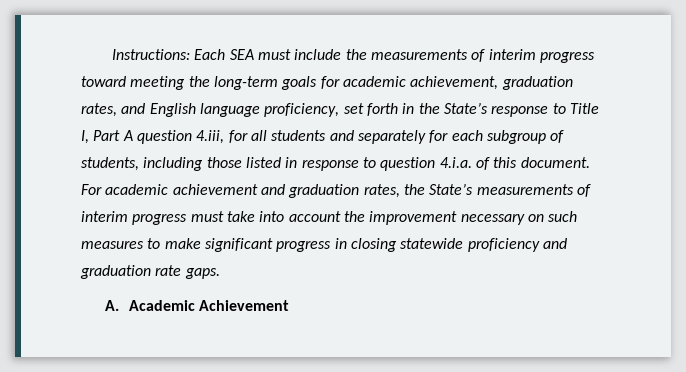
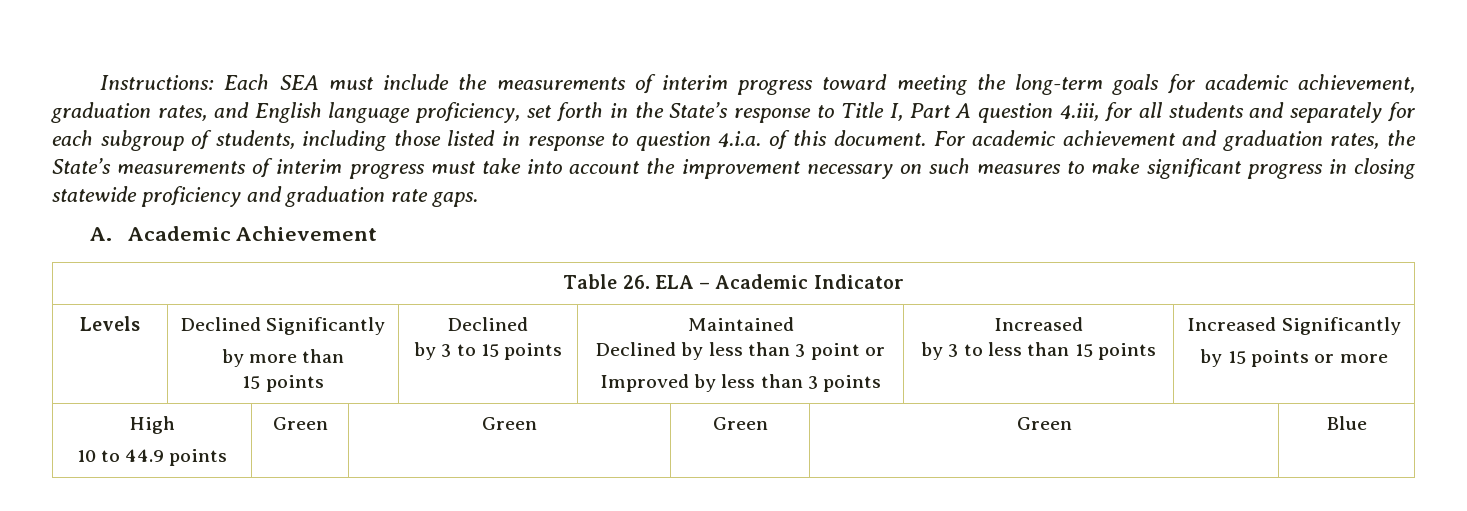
+ Table 26. ELA – Academic Indicator
+ Levels | Declined Significantly
+ by more than
+ 15 points | Declined
+ by 3 to 15 points | Maintained
+ Declined by less than 3 point or
+ Improved by less than 3 points | Increased
+ by 3 to less than 15 points | Increased Significantly
+ by 15 points or more
+ High
+ 10 to 44.9 points | Green | Green | Green | Green | Blue

